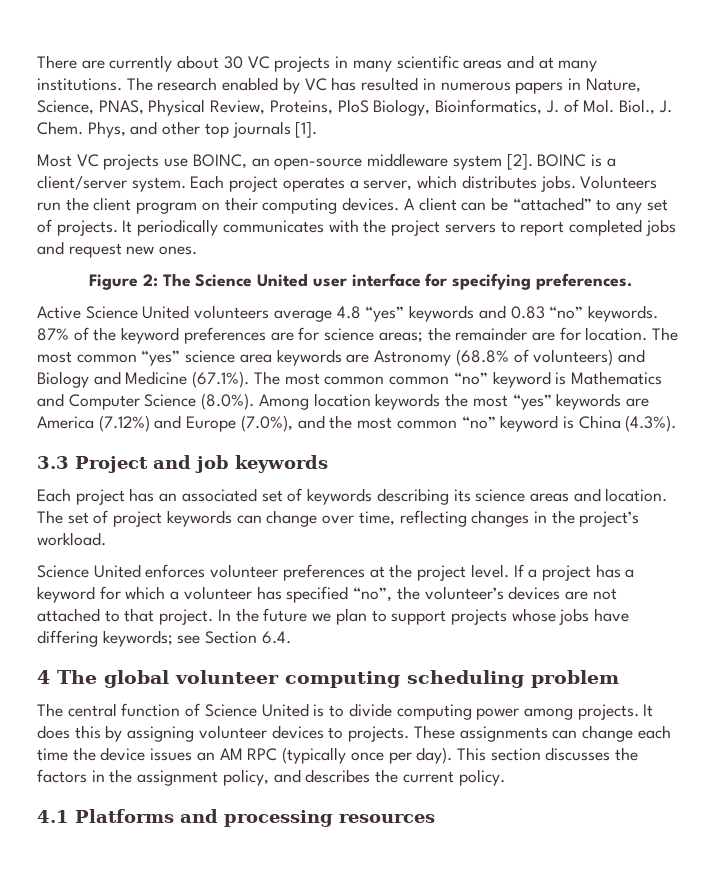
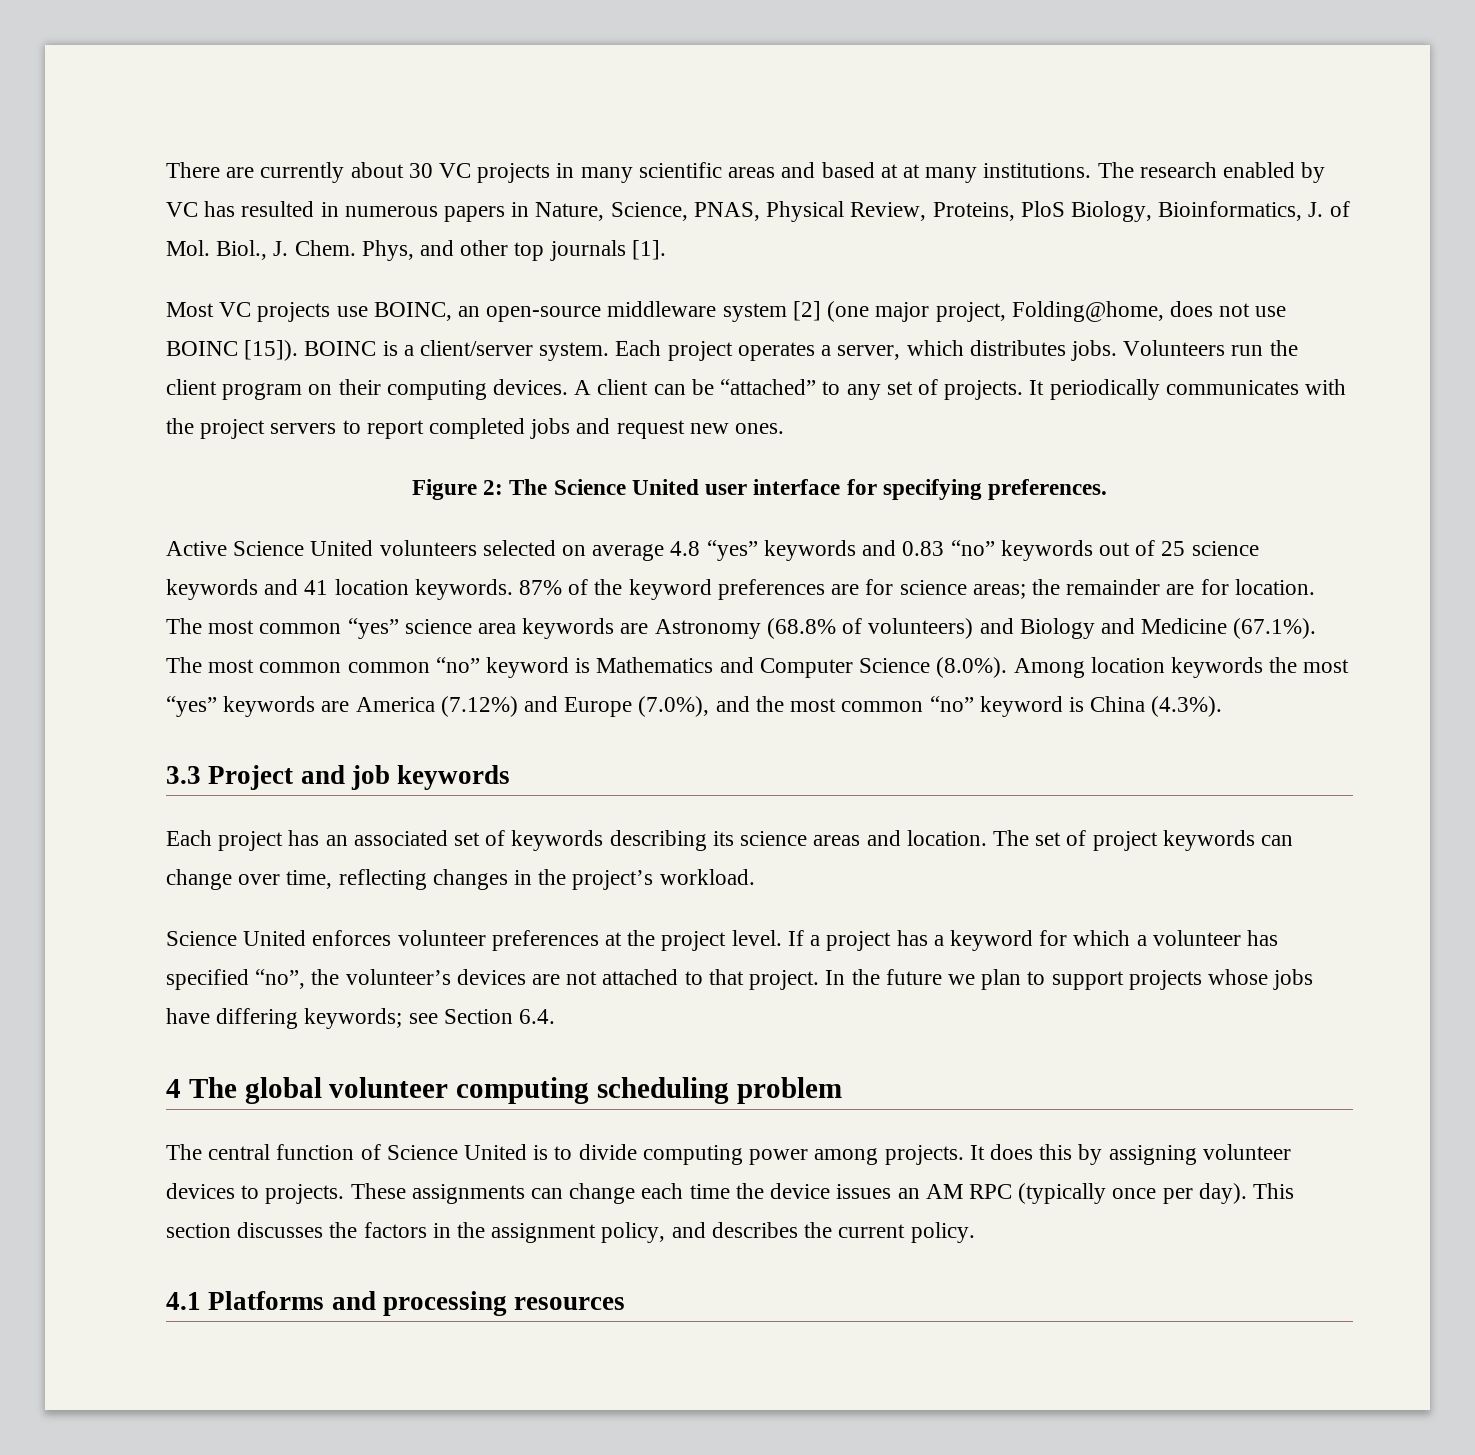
- There are currently about 30 VC projects in many scientific areas and at many institutions.
+ There are currently about 30 VC projects in many scientific areas and based at at many institutions.
- Most VC projects use BOINC, an open-source middleware system [2].
+ Most VC projects use BOINC, an open-source middleware system [2] (one major project, Folding@home, does not use BOINC [15]).
- Active Science United volunteers average 4.8 “yes” keywords and 0.83 “no” keywords.
+ Active Science United volunteers selected on average 4.8 “yes” keywords and 0.83 “no” keywords out of 25 science keywords and 41 location keywords.

